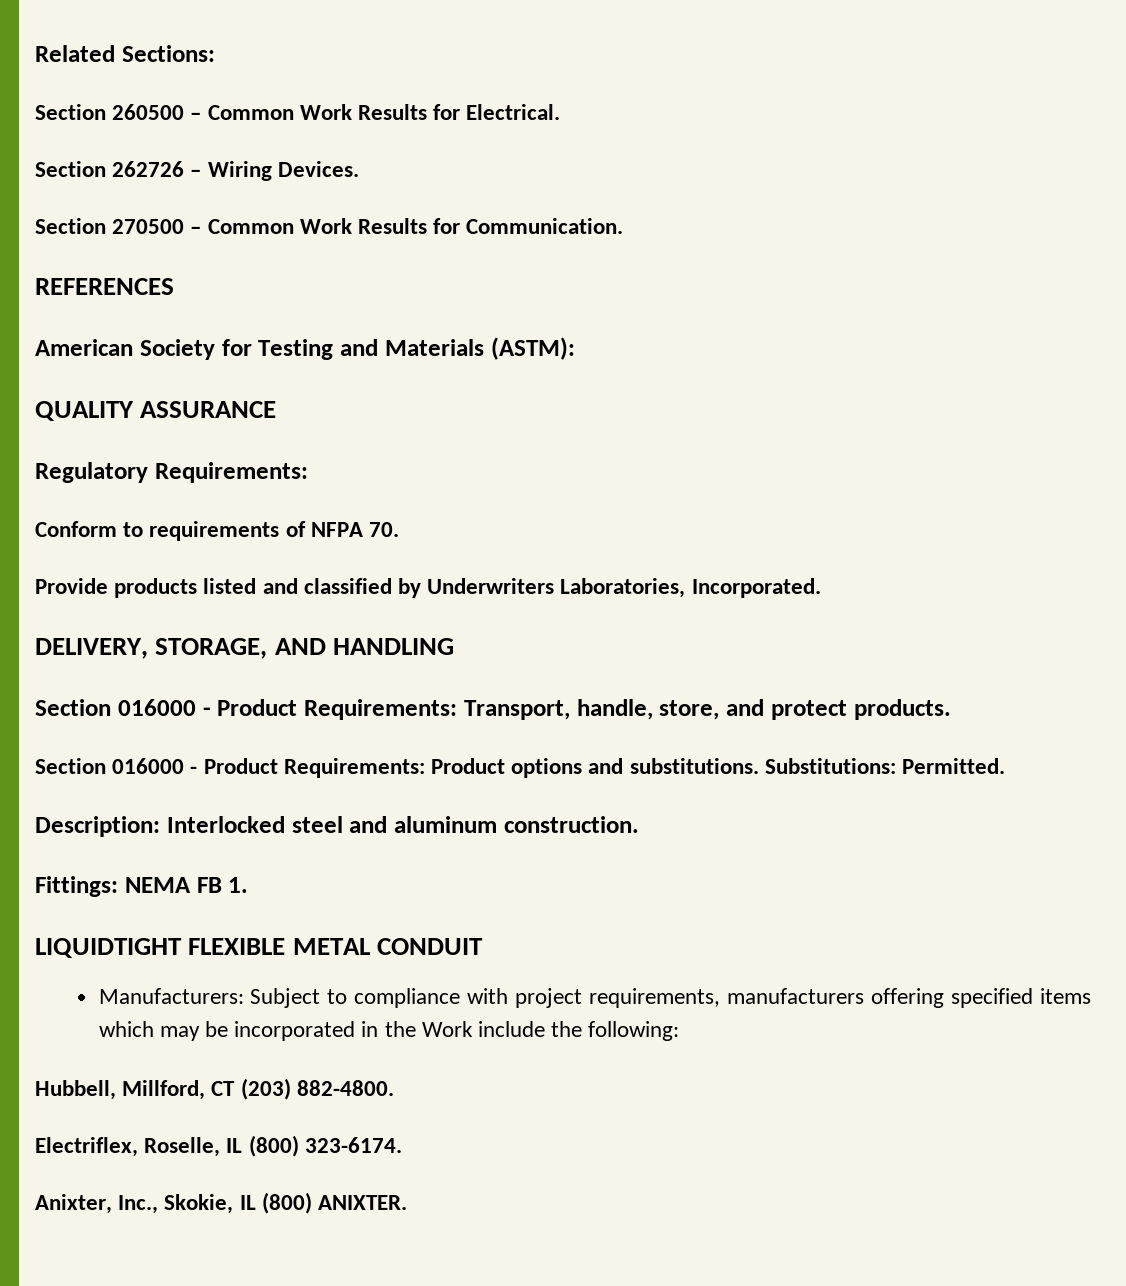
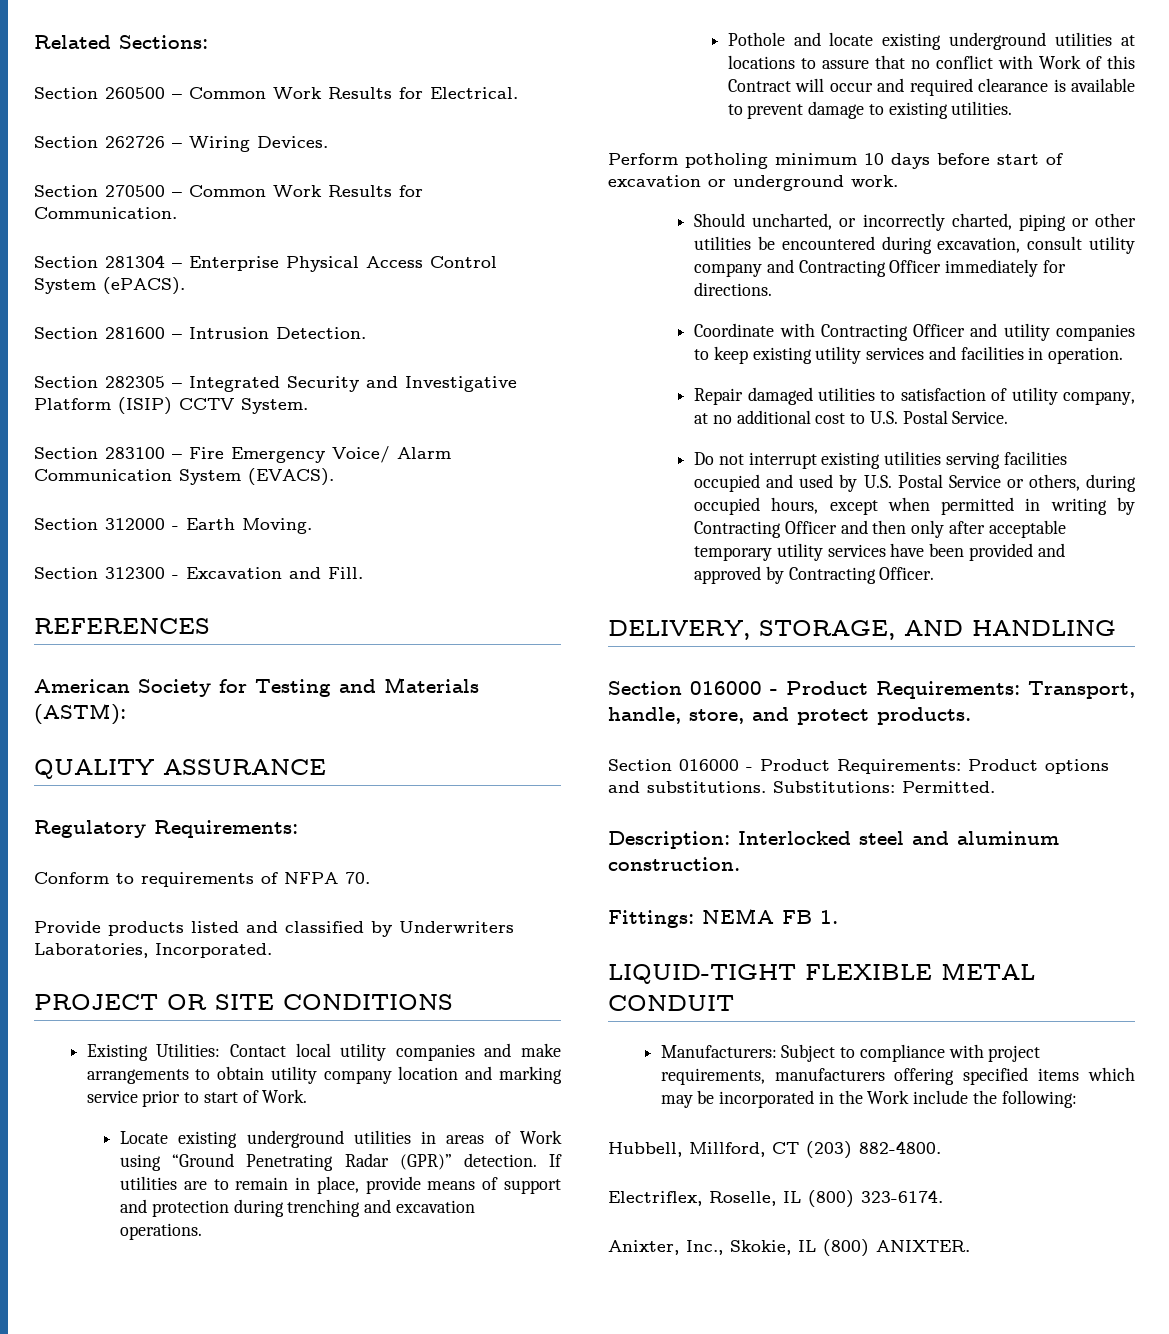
+ Section 281304 – Enterprise Physical Access Control System (ePACS).
+ Section 281600 – Intrusion Detection.
+ Section 282305 – Integrated Security and Investigative Platform (ISIP) CCTV System.
+ Section 283100 – Fire Emergency Voice/ Alarm Communication System (EVACS).
+ Section 312000 - Earth Moving.
+ Section 312300 - Excavation and Fill.
+ PROJECT OR SITE CONDITIONS
+ Existing Utilities: Contact local utility companies and make arrangements to obtain utility company location and marking service prior to start of Work.
+ Locate existing underground utilities in areas of Work using “Ground Penetrating Radar (GPR)” detection. If utilities are to remain in place, provide means of support and protection during trenching and excavation operations.
+ Pothole and locate existing underground utilities at locations to assure that no conflict with Work of this Contract will occur and required clearance is available to prevent damage to existing utilities.
+ Perform potholing minimum 10 days before start of excavation or underground work.
+ Should uncharted, or incorrectly charted, piping or other utilities be encountered during excavation, consult utility company and Contracting Officer immediately for directions.
+ Coordinate with Contracting Officer and utility companies to keep existing utility services and facilities in operation.
+ Repair damaged utilities to satisfaction of utility company, at no additional cost to U.S. Postal Service.
+ Do not interrupt existing utilities serving facilities occupied and used by U.S. Postal Service or others, during occupied hours, except when permitted in writing by Contracting Officer and then only after acceptable temporary utility services have been provided and approved by Contracting Officer.
- LIQUIDTIGHT FLEXIBLE METAL CONDUIT
+ LIQUID-TIGHT FLEXIBLE METAL CONDUIT

